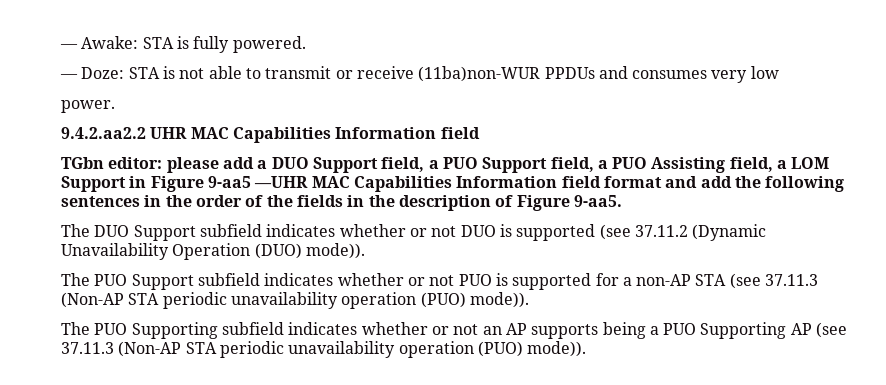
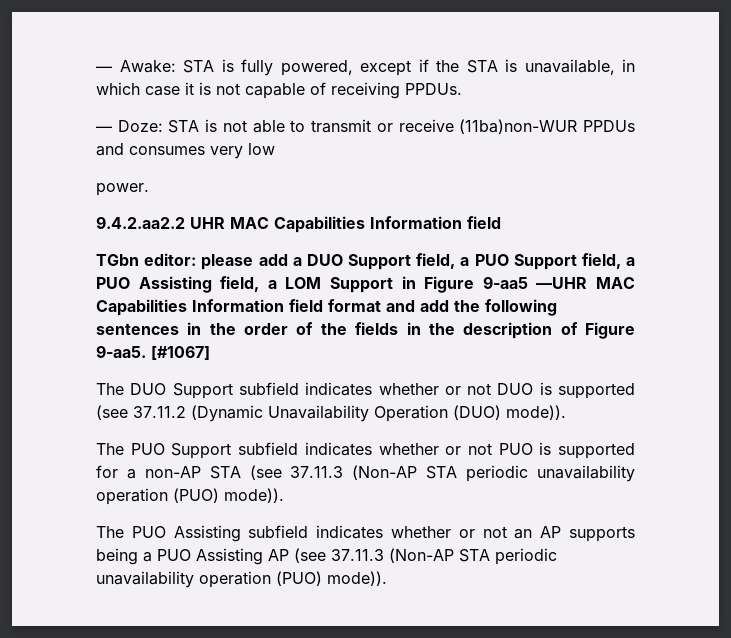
- — Awake: STA is fully powered.
+ — Awake: STA is fully powered, except if the STA is unavailable, in which case it is not capable of receiving PPDUs.
+ [#1067]
- The PUO Supporting subfield indicates whether or not an AP supports being a PUO Supporting AP (see 37.11.3 (Non-AP STA periodic unavailability operation (PUO) mode)).
+ The PUO Assisting subfield indicates whether or not an AP supports being a PUO Assisting AP (see 37.11.3 (Non-AP STA periodic unavailability operation (PUO) mode)).

